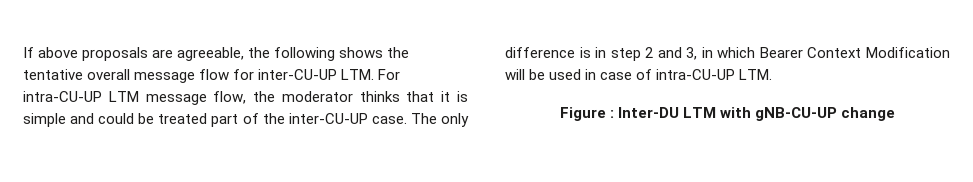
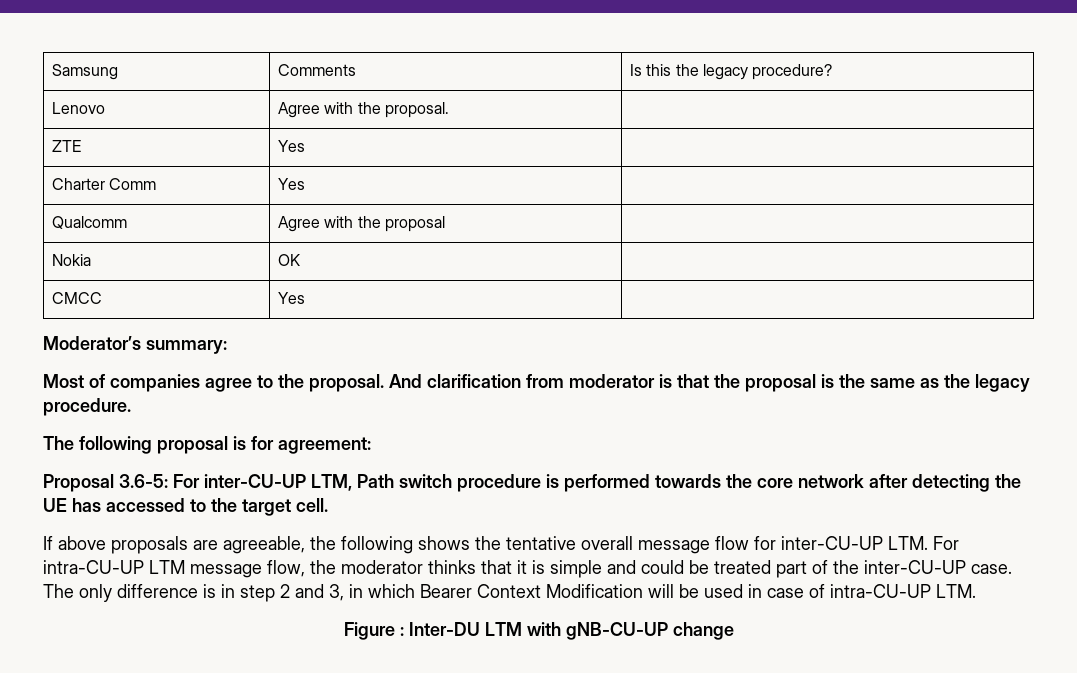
+ Samsung | Comments | Is this the legacy procedure?
+ Lenovo | Agree with the proposal. |
+ ZTE | Yes |
+ Charter Comm | Yes |
+ Qualcomm | Agree with the proposal |
+ Nokia | OK |
+ CMCC | Yes |
+ Moderator’s summary:
+ Most of companies agree to the proposal. And clarification from moderator is that the proposal is the same as the legacy procedure.
+ The following proposal is for agreement:
+ Proposal 3.6-5: For inter-CU-UP LTM, Path switch procedure is performed towards the core network after detecting the UE has accessed to the target cell.

